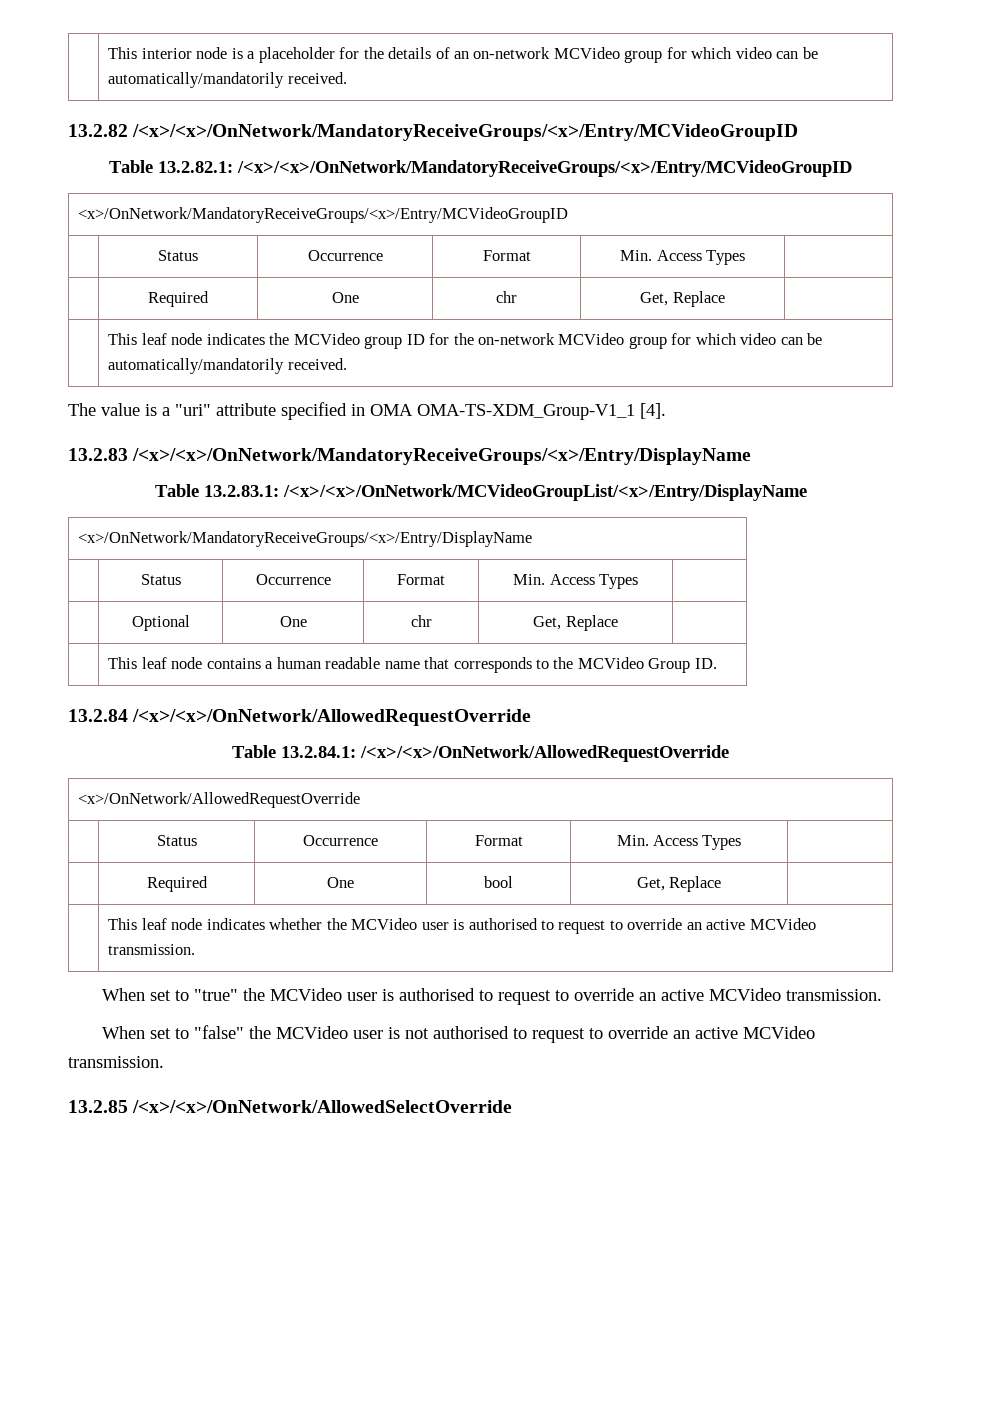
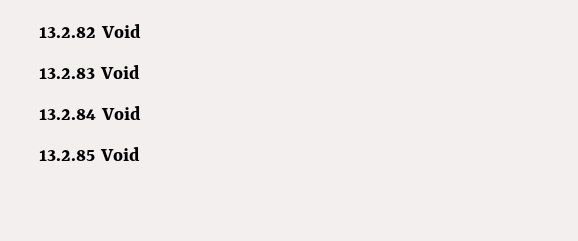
- | This interior node is a placeholder for the details of an on-network MCVideo group for which video can be automatically/mandatorily received.
- 13.2.82 /<x>/<x>/OnNetwork/MandatoryReceiveGroups/<x>/Entry/MCVideoGroupID
- Table 13.2.82.1: /<x>/<x>/OnNetwork/MandatoryReceiveGroups/<x>/Entry/MCVideoGroupID
- <x>/OnNetwork/MandatoryReceiveGroups/<x>/Entry/MCVideoGroupID
- | Status | Occurrence | Format | Min. Access Types |
- | Required | One | chr | Get, Replace |
- | This leaf node indicates the MCVideo group ID for the on-network MCVideo group for which video can be automatically/mandatorily received.
- The value is a "uri" attribute specified in OMA OMA-TS-XDM_Group-V1_1 [4].
- 13.2.83 /<x>/<x>/OnNetwork/MandatoryReceiveGroups/<x>/Entry/DisplayName
- Table 13.2.83.1: /<x>/<x>/OnNetwork/MCVideoGroupList/<x>/Entry/DisplayName
- <x>/OnNetwork/MandatoryReceiveGroups/<x>/Entry/DisplayName
- | Status | Occurrence | Format | Min. Access Types |
- | Optional | One | chr | Get, Replace |
- | This leaf node contains a human readable name that corresponds to the MCVideo Group ID.
- 13.2.84 /<x>/<x>/OnNetwork/AllowedRequestOverride
- Table 13.2.84.1: /<x>/<x>/OnNetwork/AllowedRequestOverride
- <x>/OnNetwork/AllowedRequestOverride
- | Status | Occurrence | Format | Min. Access Types |
- | Required | One | bool | Get, Replace |
- | This leaf node indicates whether the MCVideo user is authorised to request to override an active MCVideo transmission.
- When set to "true" the MCVideo user is authorised to request to override an active MCVideo transmission.
- When set to "false" the MCVideo user is not authorised to request to override an active MCVideo transmission.
+ 13.2.82 Void
+ 13.2.83 Void
+ 13.2.84 Void
- 13.2.85 /<x>/<x>/OnNetwork/AllowedSelectOverride
+ 13.2.85 Void

